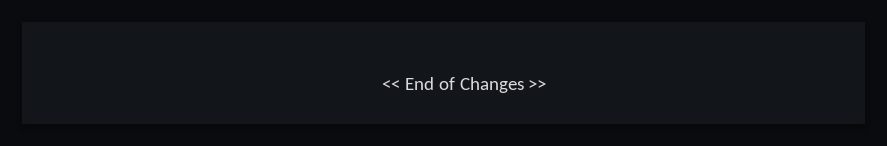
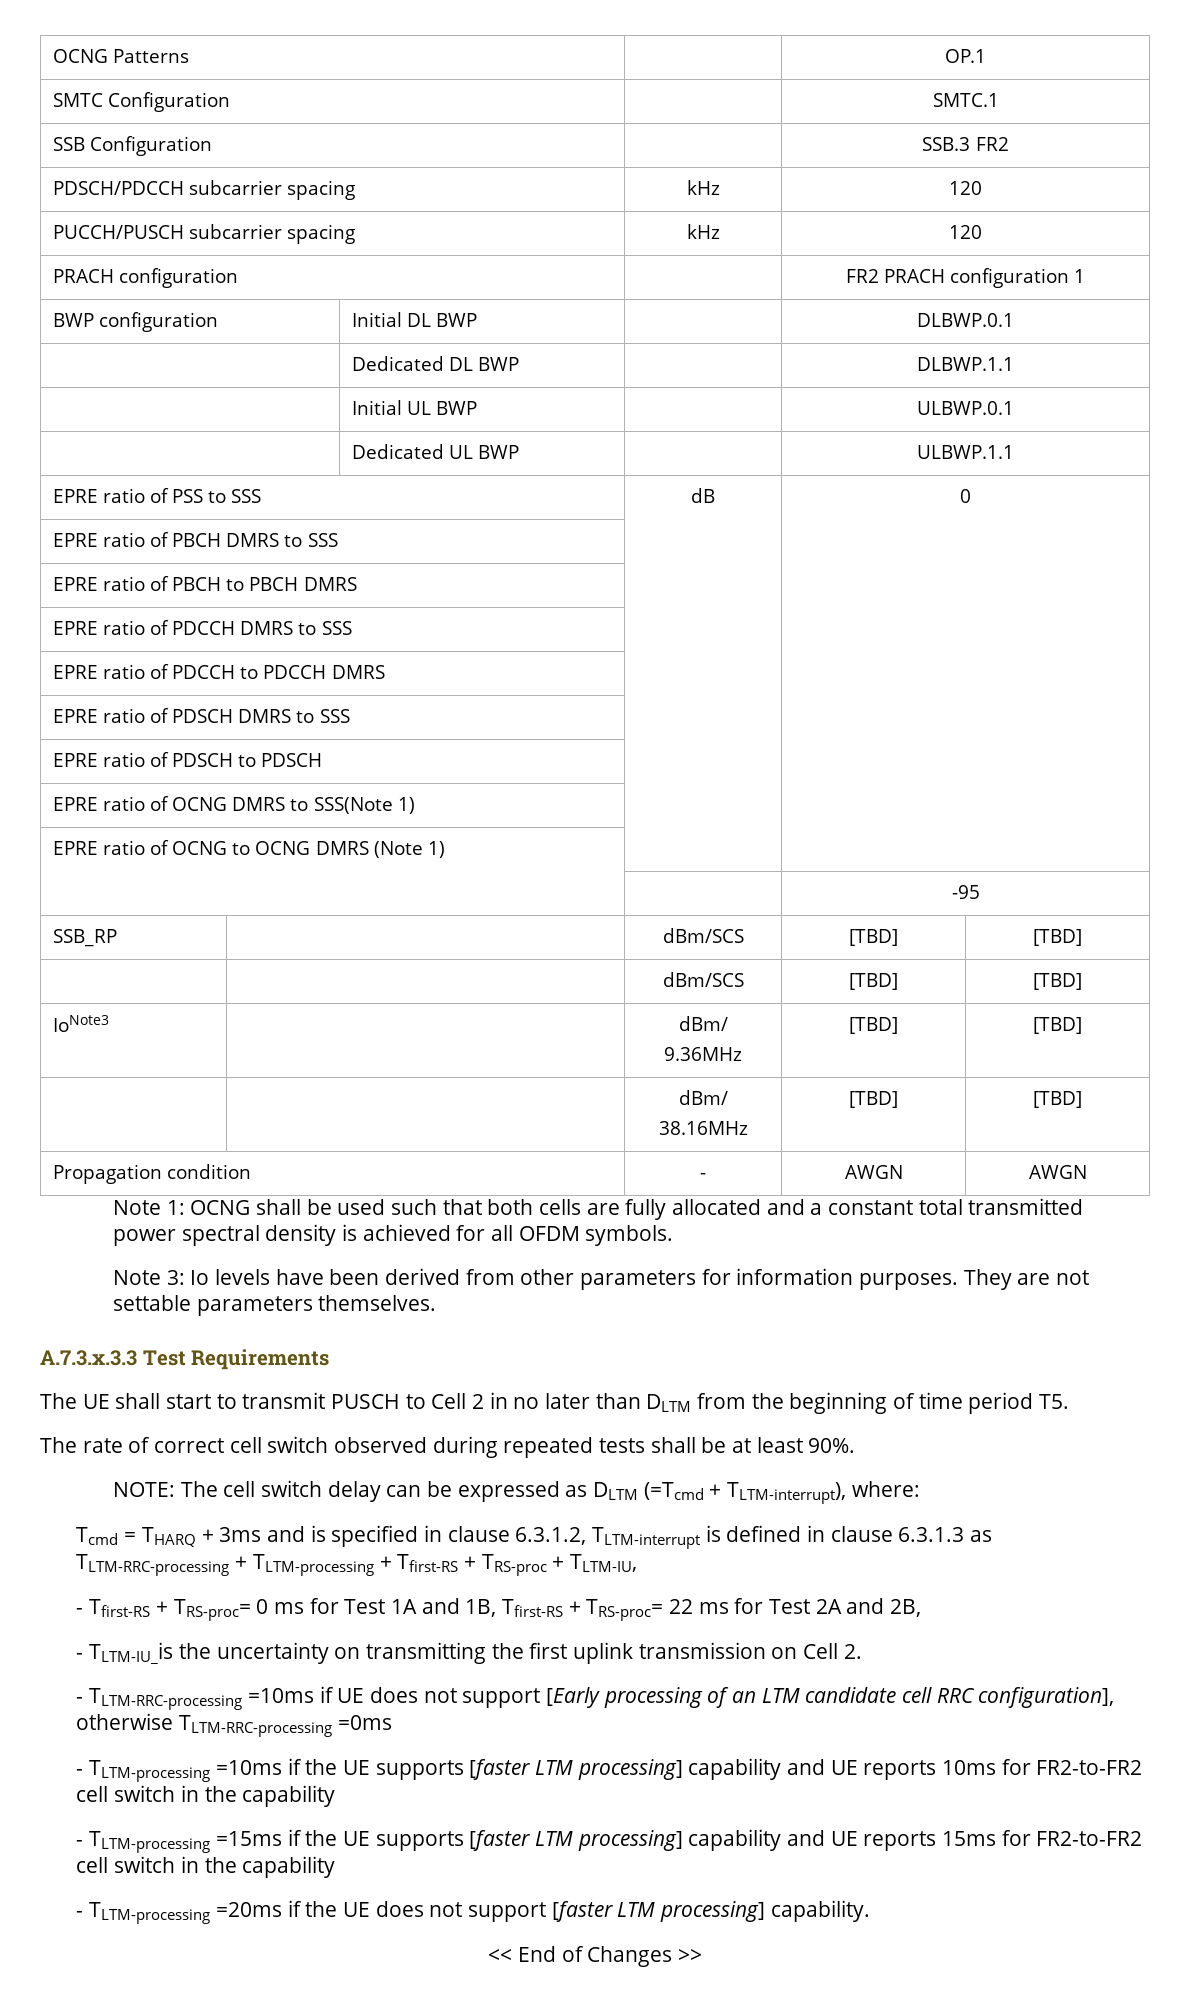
+ OCNG Patterns | | OP.1
+ SMTC Configuration | | SMTC.1
+ SSB Configuration | | SSB.3 FR2
+ PDSCH/PDCCH subcarrier spacing | kHz | 120
+ PUCCH/PUSCH subcarrier spacing | kHz | 120
+ PRACH configuration | | FR2 PRACH configuration 1
+ BWP configuration | Initial DL BWP | | DLBWP.0.1
+ | Dedicated DL BWP | | DLBWP.1.1
+ | Initial UL BWP | | ULBWP.0.1
+ | Dedicated UL BWP | | ULBWP.1.1
+ EPRE ratio of PSS to SSS | dB | 0
+ EPRE ratio of PBCH DMRS to SSS | |
+ EPRE ratio of PBCH to PBCH DMRS | |
+ EPRE ratio of PDCCH DMRS to SSS | |
+ EPRE ratio of PDCCH to PDCCH DMRS | |
+ EPRE ratio of PDSCH DMRS to SSS | |
+ EPRE ratio of PDSCH to PDSCH | |
+ EPRE ratio of OCNG DMRS to SSS(Note 1) | |
+ EPRE ratio of OCNG to OCNG DMRS (Note 1) | |
+ | | -95
+ SSB_RP | | dBm/SCS | [TBD] | [TBD]
+ | | dBm/SCS | [TBD] | [TBD]
+ IoNote3 | | dBm/
+ 9.36MHz | [TBD] | [TBD]
+ | | dBm/
+ 38.16MHz | [TBD] | [TBD]
+ Propagation condition | - | AWGN | AWGN
+ Note 1: OCNG shall be used such that both cells are fully allocated and a constant total transmitted power spectral density is achieved for all OFDM symbols.
+ Note 3: Io levels have been derived from other parameters for information purposes. They are not settable parameters themselves.
+ A.7.3.x.3.3 Test Requirements
+ The UE shall start to transmit PUSCH to Cell 2 in no later than DLTM from the beginning of time period T5.
+ The rate of correct cell switch observed during repeated tests shall be at least 90%.
+ NOTE: The cell switch delay can be expressed as DLTM (=Tcmd + TLTM-interrupt), where:
+ Tcmd = THARQ + 3ms and is specified in clause 6.3.1.2, TLTM-interrupt is defined in clause 6.3.1.3 as TLTM-RRC-processing + TLTM-processing + Tfirst-RS + TRS-proc + TLTM-IU,
+ - Tfirst-RS + TRS-proc= 0 ms for Test 1A and 1B, Tfirst-RS + TRS-proc= 22 ms for Test 2A and 2B,
+ - TLTM-IU_is the uncertainty on transmitting the first uplink transmission on Cell 2.
+ - TLTM-RRC-processing =10ms if UE does not support [Early processing of an LTM candidate cell RRC configuration], otherwise TLTM-RRC-processing =0ms
+ - TLTM-processing =10ms if the UE supports [faster LTM processing] capability and UE reports 10ms for FR2-to-FR2 cell switch in the capability
+ - TLTM-processing =15ms if the UE supports [faster LTM processing] capability and UE reports 15ms for FR2-to-FR2 cell switch in the capability
+ - TLTM-processing =20ms if the UE does not support [faster LTM processing] capability.

